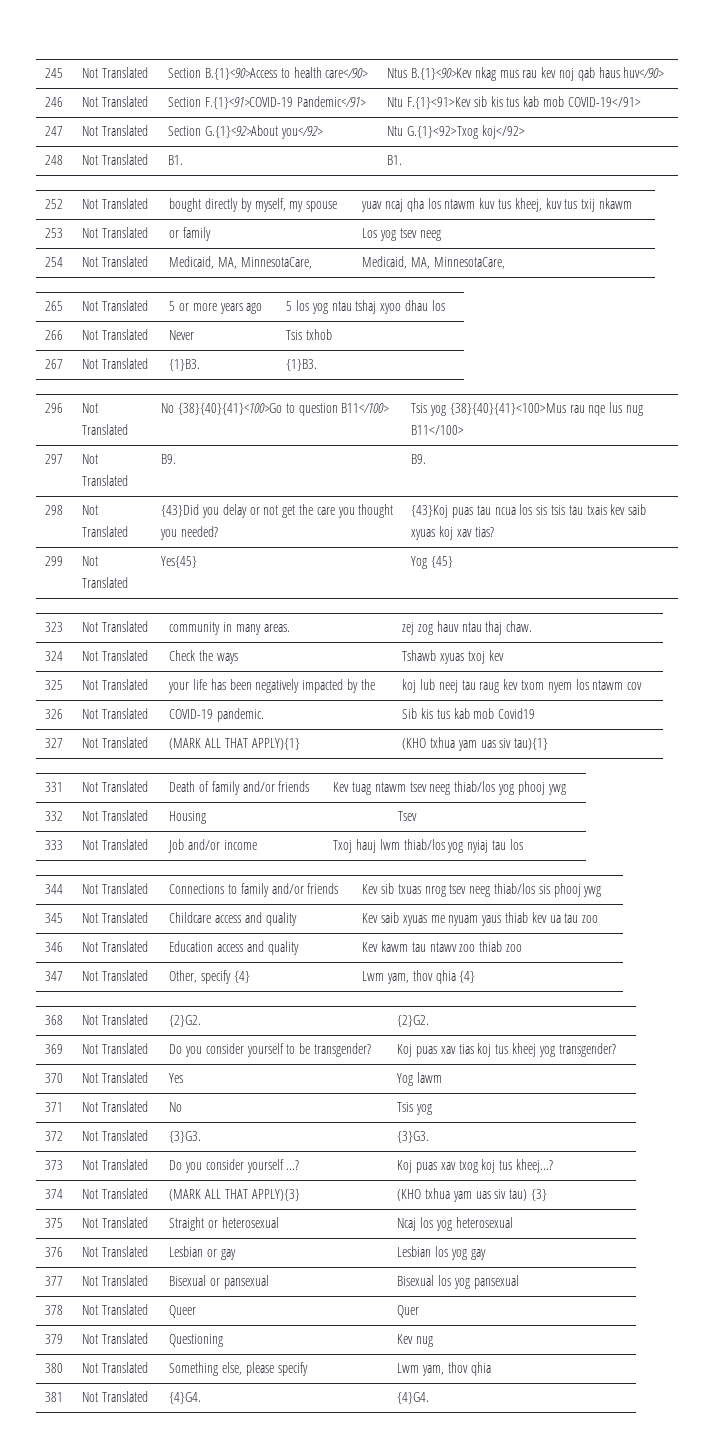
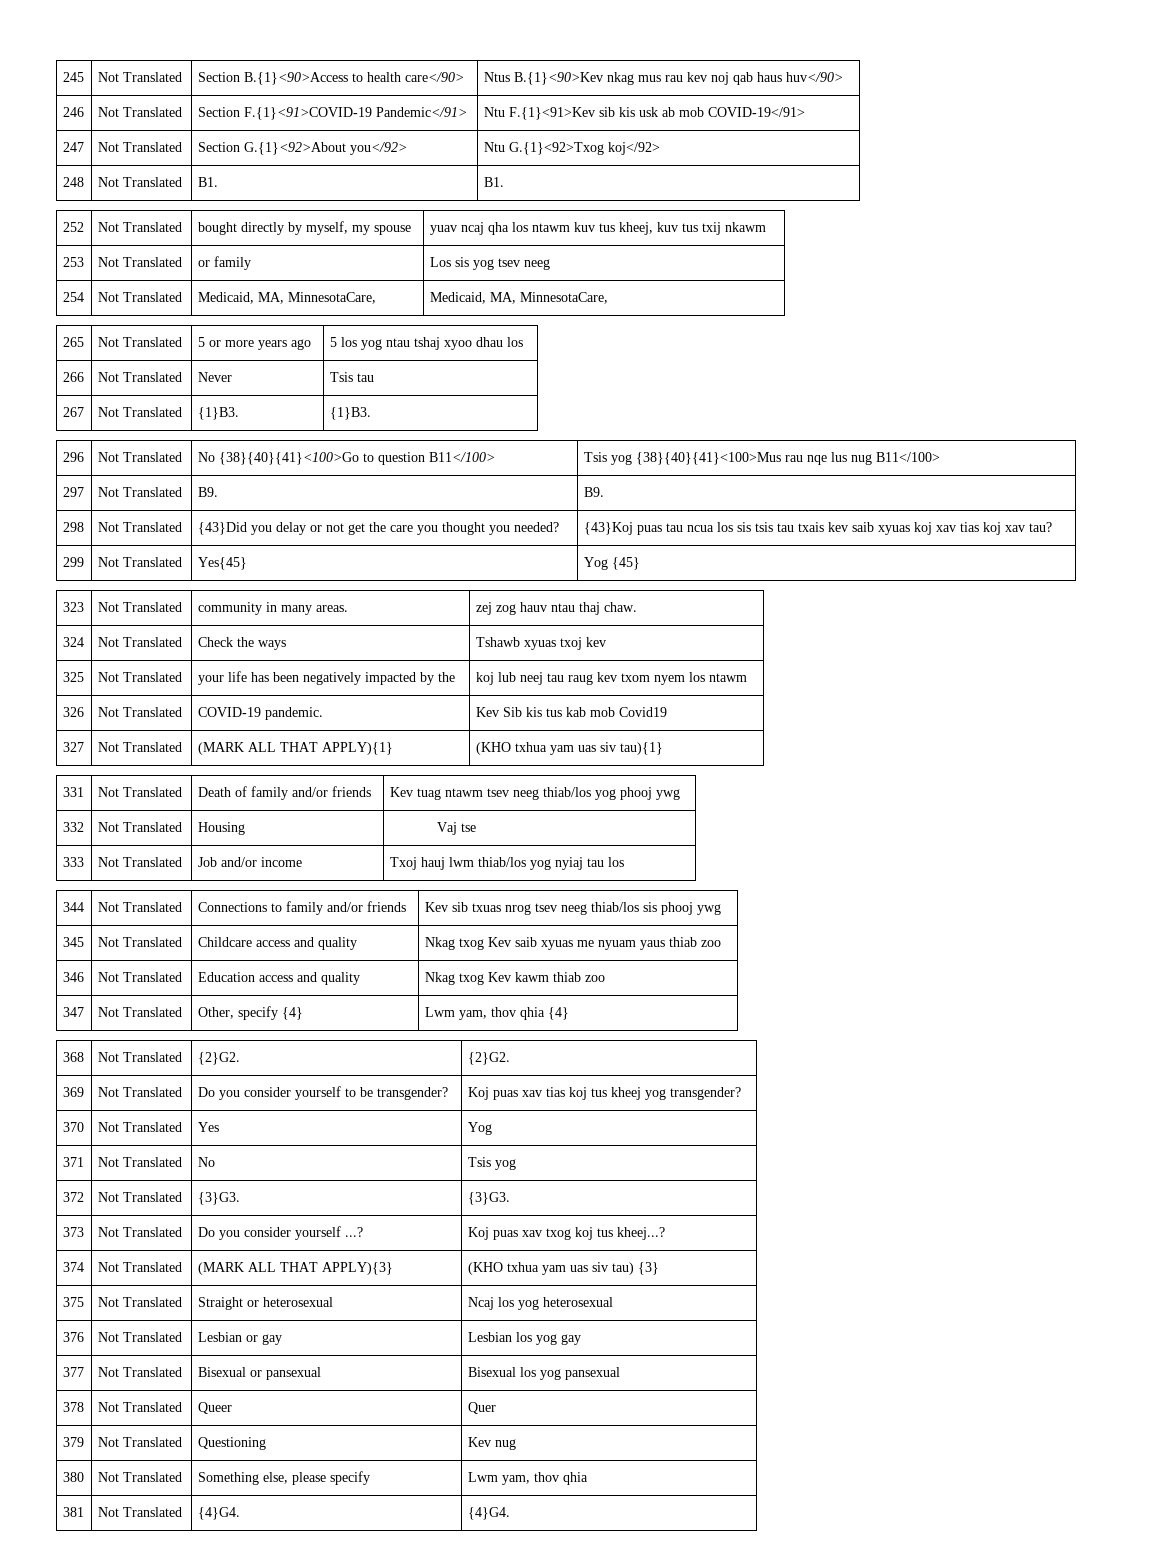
- 246 | Not Translated | Section F.{1}<91>COVID-19 Pandemic</91> | Ntu F.{1}<91>Kev sib kis tus kab mob COVID-19</91>
+ 246 | Not Translated | Section F.{1}<91>COVID-19 Pandemic</91> | Ntu F.{1}<91>Kev sib kis usk ab mob COVID-19</91>
- 253 | Not Translated | or family | Los yog tsev neeg
+ 253 | Not Translated | or family | Los sis yog tsev neeg
- 266 | Not Translated | Never | Tsis txhob
+ 266 | Not Translated | Never | Tsis tau
- 298 | Not Translated | {43}Did you delay or not get the care you thought you needed? | {43}Koj puas tau ncua los sis tsis tau txais kev saib xyuas koj xav tias?
+ 298 | Not Translated | {43}Did you delay or not get the care you thought you needed? | {43}Koj puas tau ncua los sis tsis tau txais kev saib xyuas koj xav tias koj xav tau?
- 325 | Not Translated | your life has been negatively impacted by the | koj lub neej tau raug kev txom nyem los ntawm cov
+ 325 | Not Translated | your life has been negatively impacted by the | koj lub neej tau raug kev txom nyem los ntawm
- 326 | Not Translated | COVID-19 pandemic. | Sib kis tus kab mob Covid19
+ 326 | Not Translated | COVID-19 pandemic. | Kev Sib kis tus kab mob Covid19
- 332 | Not Translated | Housing | Tsev
+ 332 | Not Translated | Housing | Vaj tse
- 345 | Not Translated | Childcare access and quality | Kev saib xyuas me nyuam yaus thiab kev ua tau zoo
+ 345 | Not Translated | Childcare access and quality | Nkag txog Kev saib xyuas me nyuam yaus thiab zoo
- 346 | Not Translated | Education access and quality | Kev kawm tau ntawv zoo thiab zoo
+ 346 | Not Translated | Education access and quality | Nkag txog Kev kawm thiab zoo
- 370 | Not Translated | Yes | Yog lawm
+ 370 | Not Translated | Yes | Yog

